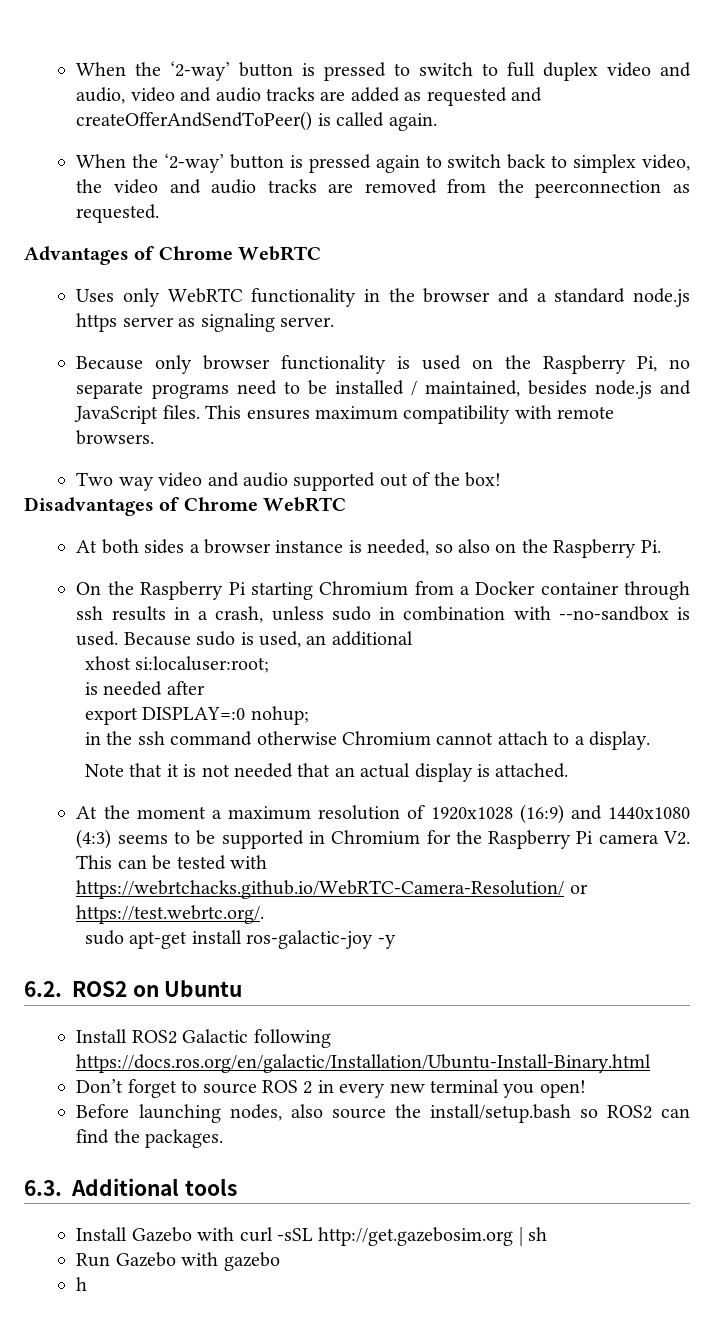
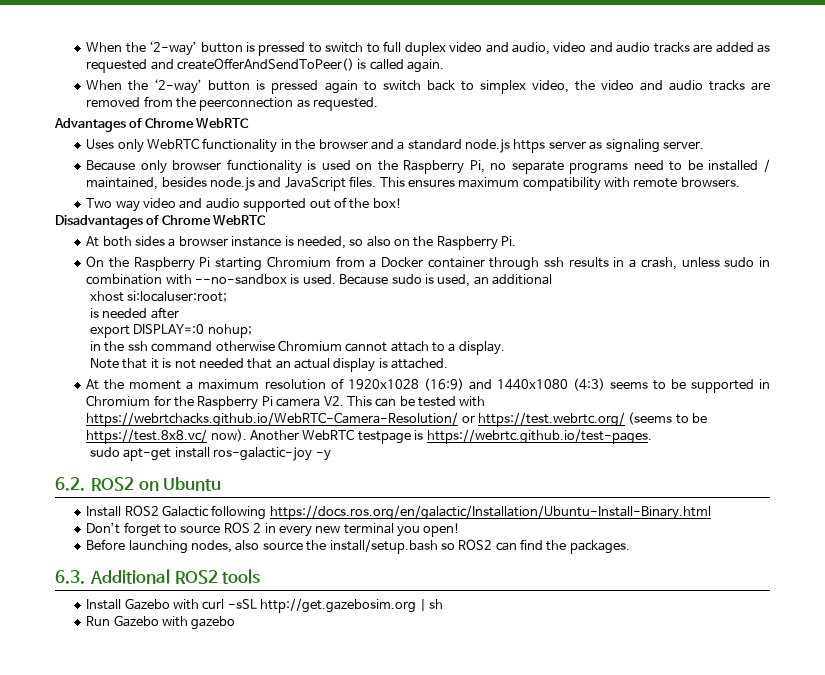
- At the moment a maximum resolution of 1920x1028 (16:9) and 1440x1080 (4:3) seems to be supported in Chromium for the Raspberry Pi camera V2. This can be tested with https://webrtchacks.github.io/WebRTC-Camera-Resolution/ or https://test.webrtc.org/.
+ At the moment a maximum resolution of 1920x1028 (16:9) and 1440x1080 (4:3) seems to be supported in Chromium for the Raspberry Pi camera V2. This can be tested with https://webrtchacks.github.io/WebRTC-Camera-Resolution/ or https://test.webrtc.org/ (seems to be https://test.8x8.vc/ now). Another WebRTC testpage is https://webrtc.github.io/test-pages.
- 6.3. Additional tools
+ 6.3. Additional ROS2 tools
- h

